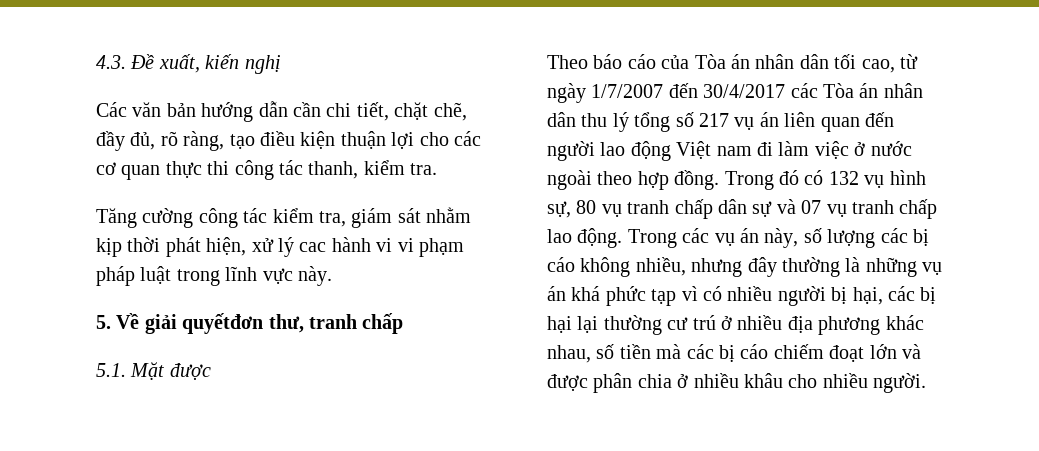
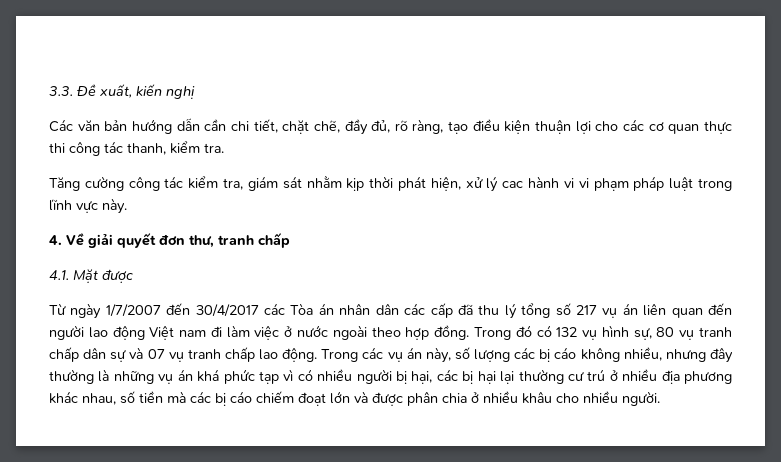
- 4.3. Đề xuất, kiến nghị
+ 3.3. Đề xuất, kiến nghị
- 5. Về giải quyếtđơn thư, tranh chấp
+ 4. Về giải quyết đơn thư, tranh chấp
- 5.1. Mặt được
+ 4.1. Mặt được
- Theo báo cáo của Tòa án nhân dân tối cao, từ ngày 1/7/2007 đến 30/4/2017 các Tòa án nhân dân thu lý tổng số 217 vụ án liên quan đến người lao động Việt nam đi làm việc ở nước ngoài theo hợp đồng.
+ Từ ngày 1/7/2007 đến 30/4/2017 các Tòa án nhân dân các cấp đã thu lý tổng số 217 vụ án liên quan đến người lao động Việt nam đi làm việc ở nước ngoài theo hợp đồng.

